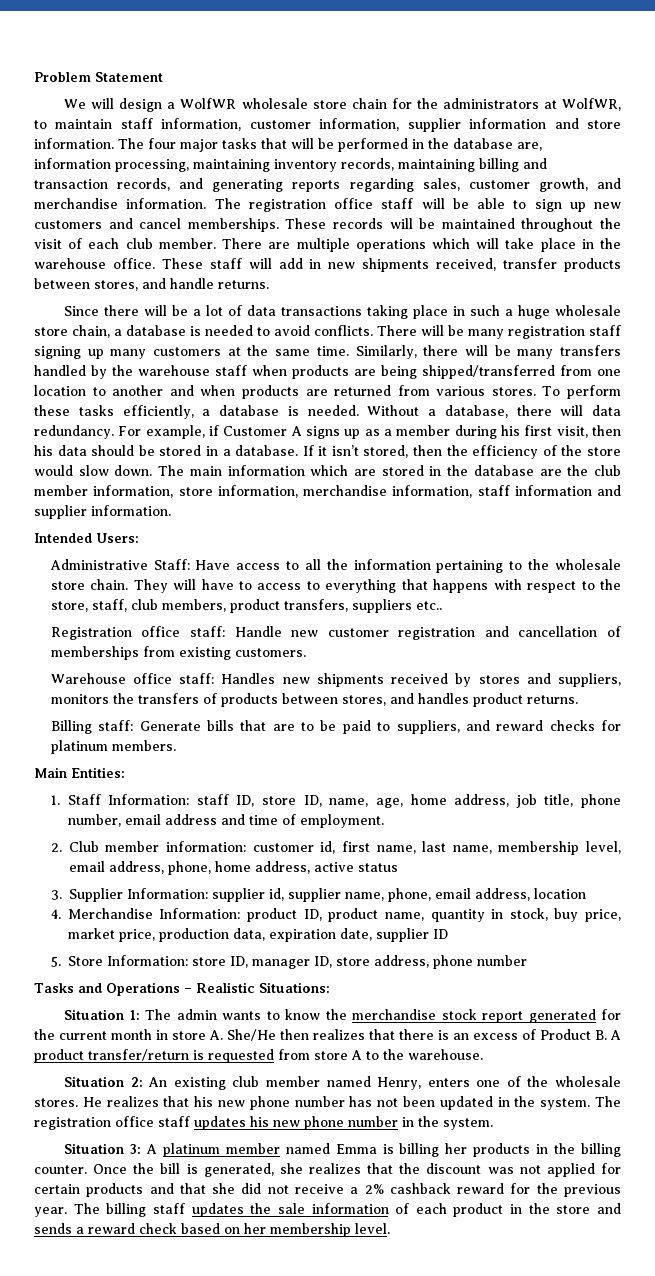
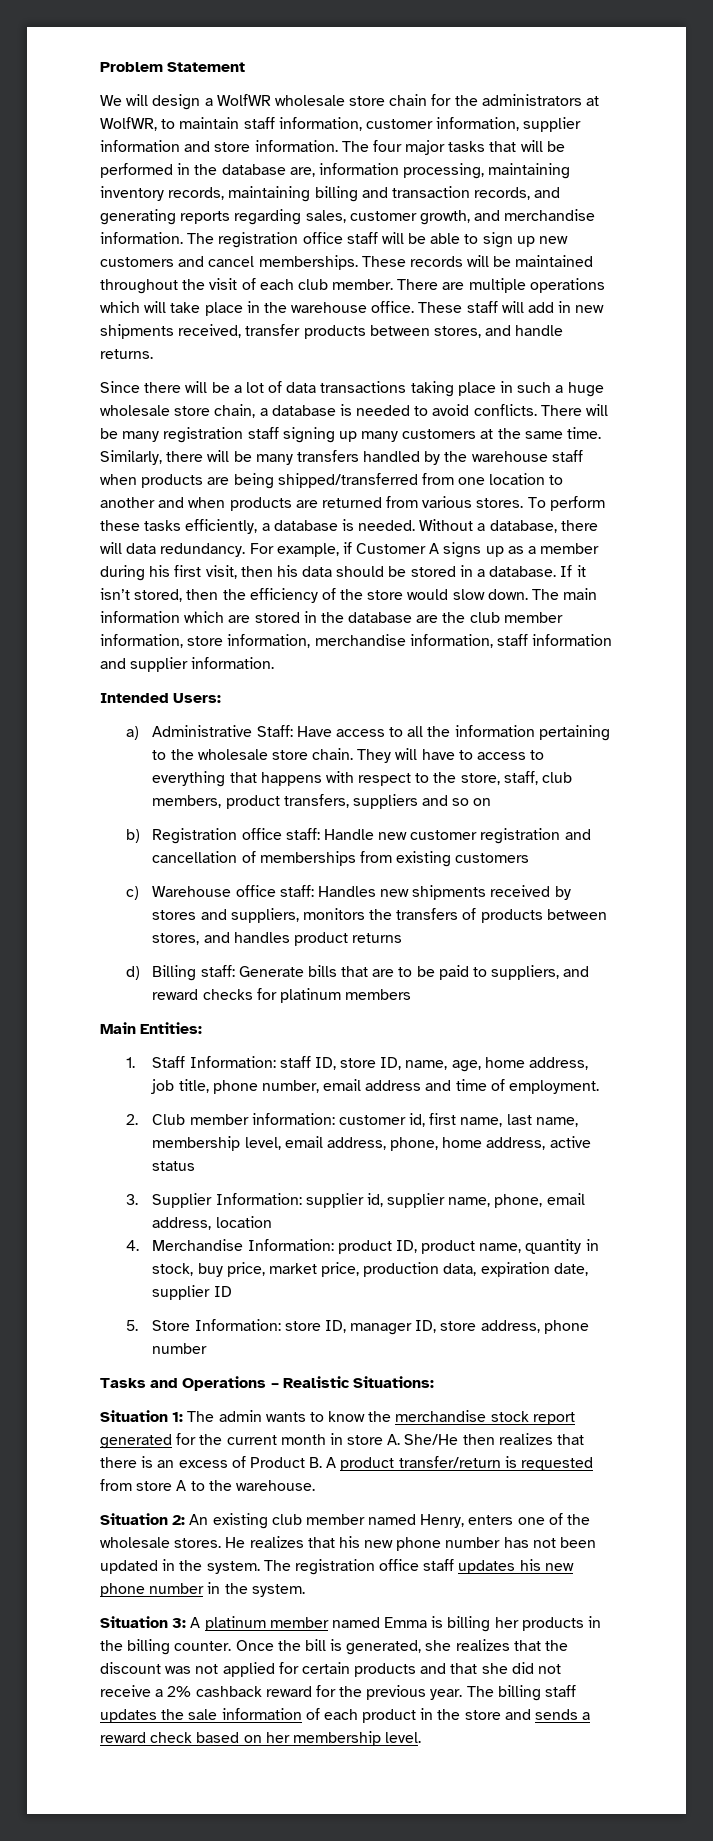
- Administrative Staff: Have access to all the information pertaining to the wholesale store chain.
+ a) Administrative Staff: Have access to all the information pertaining to the wholesale store chain.
- They will have to access to everything that happens with respect to the store, staff, club members, product transfers, suppliers etc..
- Registration office staff:
+ They will have to access to everything that happens with respect to the store, staff, club members, product transfers, suppliers and so on
+ b) Registration office staff:
- Handle new customer registration and cancellation of memberships from existing customers.
- Warehouse office staff:
+ Handle new customer registration and cancellation of memberships from existing customers
+ c) Warehouse office staff:
- Handles new shipments received by stores and suppliers, monitors the transfers of products between stores, and handles product returns.
- Billing staff:
+ Handles new shipments received by stores and suppliers, monitors the transfers of products between stores, and handles product returns
+ d) Billing staff:
- Generate bills that are to be paid to suppliers, and reward checks for platinum members.
+ Generate bills that are to be paid to suppliers, and reward checks for platinum members

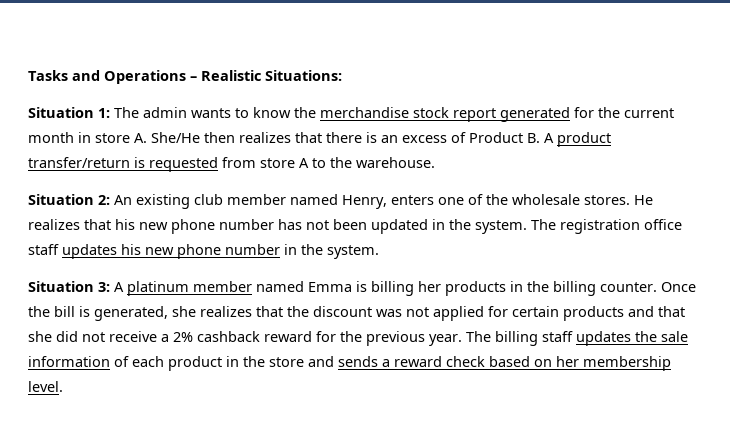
- Problem Statement
- We will design a WolfWR wholesale store chain for the administrators at WolfWR, to maintain staff information, customer information, supplier information and store information. The four major tasks that will be performed in the database are, information processing, maintaining inventory records, maintaining billing and transaction records, and generating reports regarding sales, customer growth, and merchandise information. The registration office staff will be able to sign up new customers and cancel memberships. These records will be maintained throughout the visit of each club member. There are multiple operations which will take place in the warehouse office. These staff will add in new shipments received, transfer products between stores, and handle returns.
- Since there will be a lot of data transactions taking place in such a huge wholesale store chain, a database is needed to avoid conflicts. There will be many registration staff signing up many customers at the same time. Similarly, there will be many transfers handled by the warehouse staff when products are being shipped/transferred from one location to another and when products are returned from various stores. To perform these tasks efficiently, a database is needed. Without a database, there will data redundancy. For example, if Customer A signs up as a member during his first visit, then his data should be stored in a database. If it isn’t stored, then the efficiency of the store would slow down. The main information which are stored in the database are the club member information, store information, merchandise information, staff information and supplier information.
- Intended Users:
- a) Administrative Staff: Have access to all the information pertaining to the wholesale store chain. They will have to access to everything that happens with respect to the store, staff, club members, product transfers, suppliers and so on
- b) Registration office staff: Handle new customer registration and cancellation of memberships from existing customers
- c) Warehouse office staff: Handles new shipments received by stores and suppliers, monitors the transfers of products between stores, and handles product returns
- d) Billing staff: Generate bills that are to be paid to suppliers, and reward checks for platinum members
- Main Entities:
- 1. Staff Information: staff ID, store ID, name, age, home address, job title, phone number, email address and time of employment.
- 2. Club member information: customer id, first name, last name, membership level, email address, phone, home address, active status
- 3. Supplier Information: supplier id, supplier name, phone, email address, location
- 4. Merchandise Information: product ID, product name, quantity in stock, buy price, market price, production data, expiration date, supplier ID
- 5. Store Information: store ID, manager ID, store address, phone number

